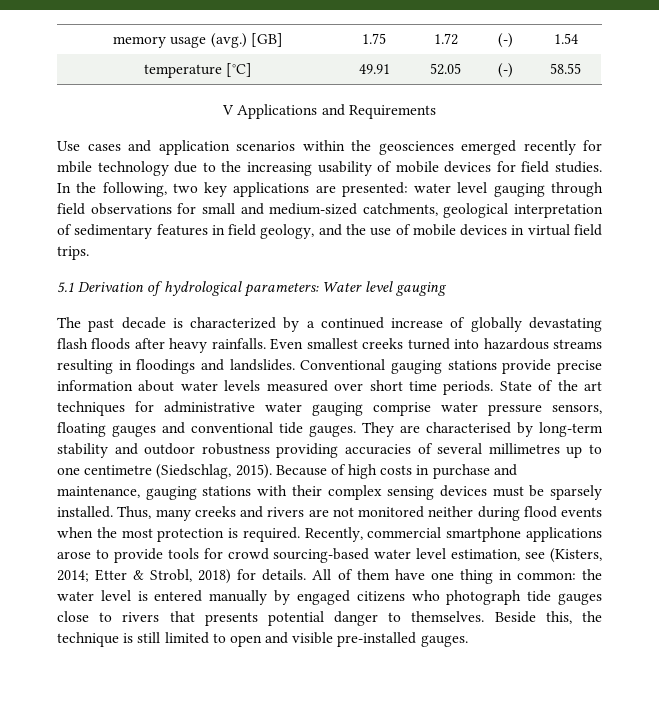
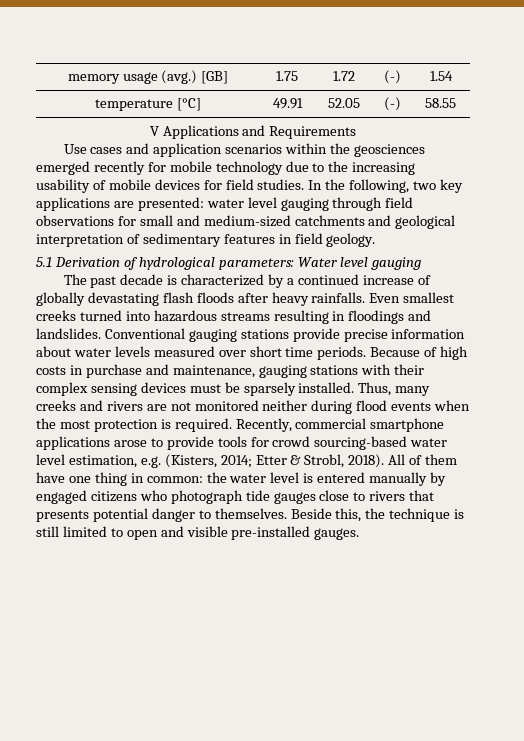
- Use cases and application scenarios within the geosciences emerged recently for mbile technology due to the increasing usability of mobile devices for field studies.
+ Use cases and application scenarios within the geosciences emerged recently for mobile technology due to the increasing usability of mobile devices for field studies.
- In the following, two key applications are presented: water level gauging through field observations for small and medium-sized catchments, geological interpretation of sedimentary features in field geology, and the use of mobile devices in virtual field trips.
+ In the following, two key applications are presented: water level gauging through field observations for small and medium-sized catchments and geological interpretation of sedimentary features in field geology.
- State of the art techniques for administrative water gauging comprise water pressure sensors, floating gauges and conventional tide gauges. They are characterised by long-term stability and outdoor robustness providing accuracies of several millimetres up to one centimetre (Siedschlag, 2015).
- Recently, commercial smartphone applications arose to provide tools for crowd sourcing-based water level estimation, see (Kisters, 2014; Etter & Strobl, 2018) for details.
+ Recently, commercial smartphone applications arose to provide tools for crowd sourcing-based water level estimation, e.g. (Kisters, 2014; Etter & Strobl, 2018).

